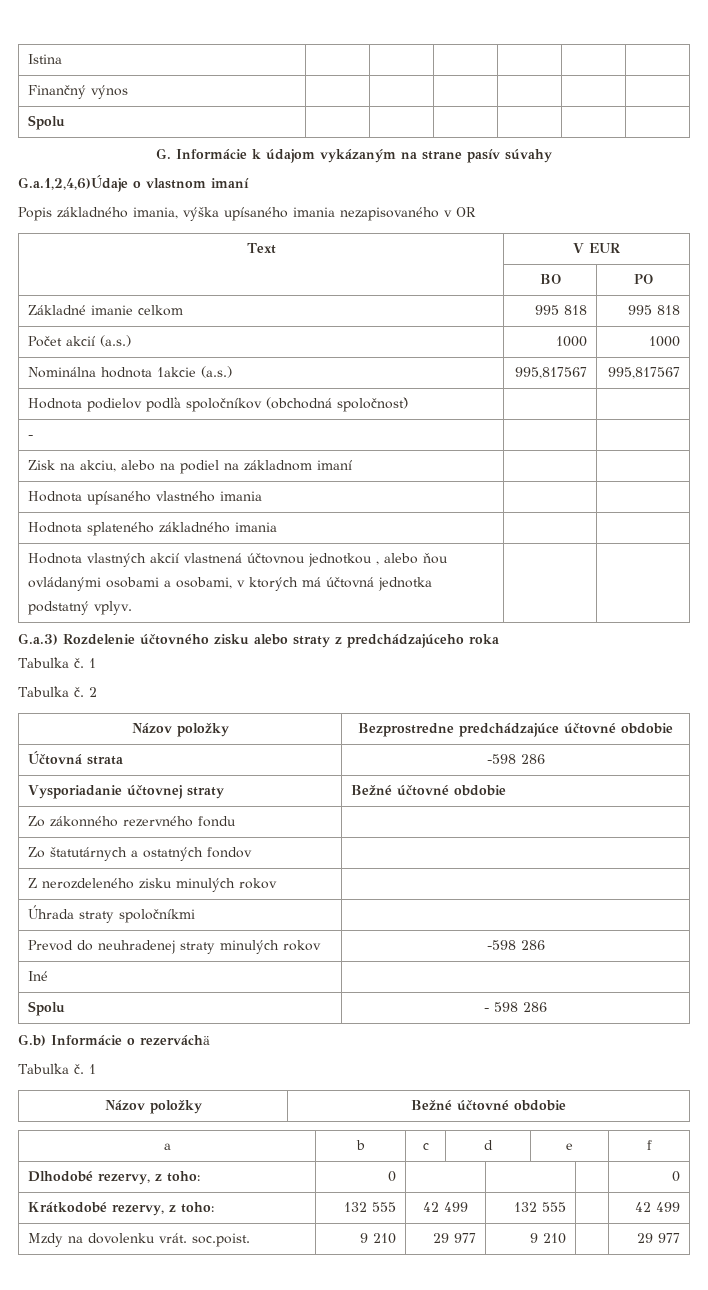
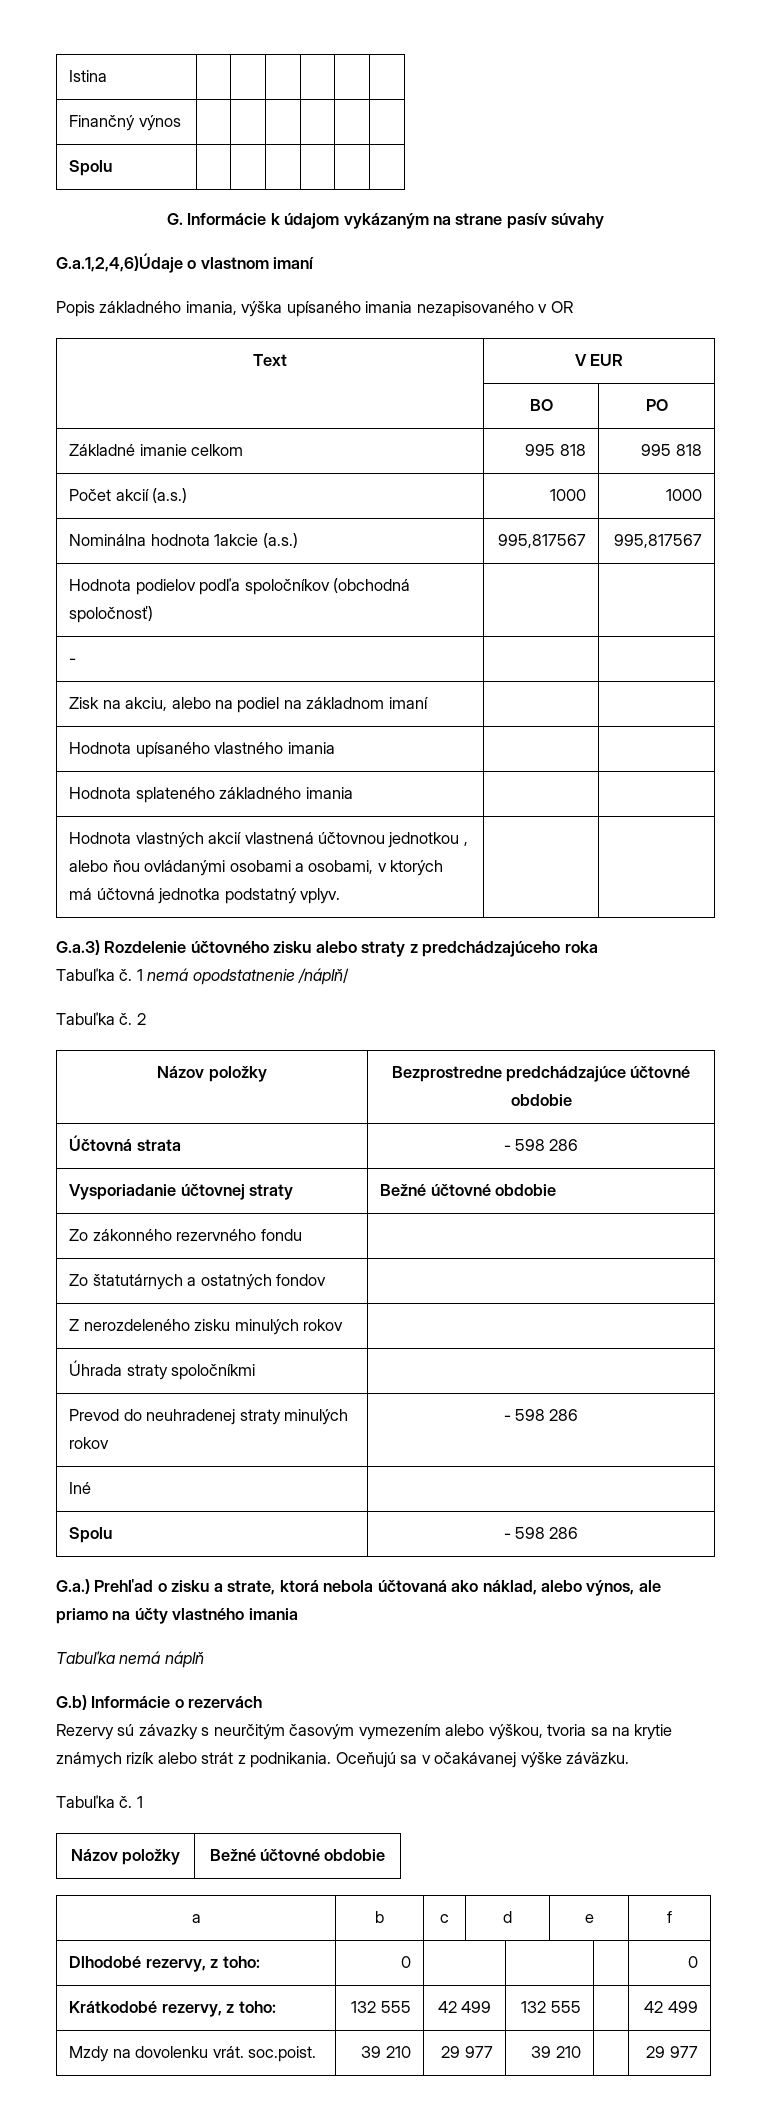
  G.a.3) Rozdelenie účtovného zisku alebo straty z predchádzajúceho roka
- Tabuľka č. 1
+ Tabuľka č. 1 nemá opodstatnenie /náplň/
- Účtovná strata | -598 286
+ Účtovná strata | - 598 286
- Prevod do neuhradenej straty minulých rokov | -598 286
+ Prevod do neuhradenej straty minulých rokov | - 598 286
- G.b) Informácie o rezerváchä
+ G.a.) Prehľad o zisku a strate, ktorá nebola účtovaná ako náklad, alebo výnos, ale priamo na účty vlastného imania
+ Tabuľka nemá náplň
+ G.b) Informácie o rezervách
+ Rezervy sú závazky s neurčitým časovým vymezením alebo výškou, tvoria sa na krytie známych rizík alebo strát z podnikania. Oceňujú sa v očakávanej výške záväzku.
- Mzdy na dovolenku vrát. soc.poist. | 9 210 | 29 977 | 9 210 | | 29 977
+ Mzdy na dovolenku vrát. soc.poist. | 39 210 | 29 977 | 39 210 | | 29 977

